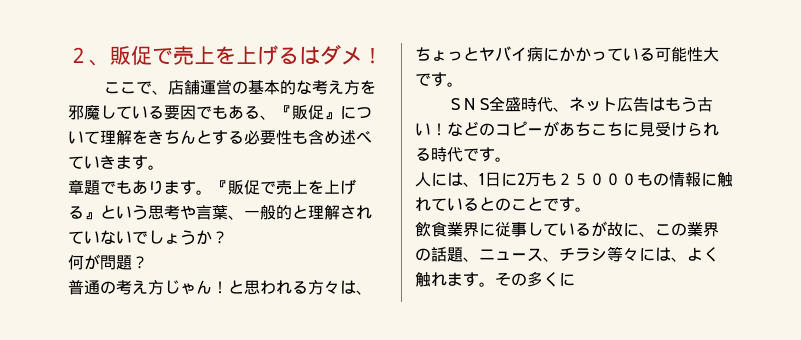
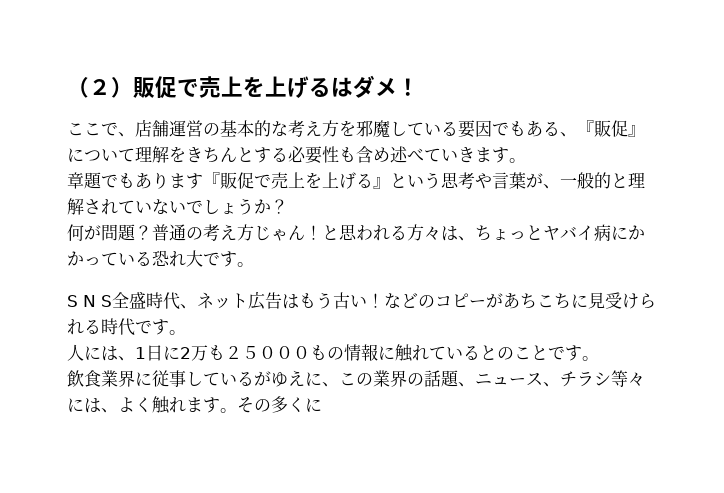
- ２、販促で売上を上げるはダメ！
+ （２）販促で売上を上げるはダメ！
- 章題でもあります。『販促で売上を上げる』という思考や言葉、一般的と理解されていないでしょうか？
+ 章題でもあります『販促で売上を上げる』という思考や言葉が、一般的と理解されていないでしょうか？
- 何が問題？
- 普通の考え方じゃん！
+ 何が問題？普通の考え方じゃん！
- と思われる方々は、ちょっとヤバイ病にかかっている可能性大です。
+ と思われる方々は、ちょっとヤバイ病にかかっている恐れ大です。
- 飲食業界に従事しているが故に、この業界の話題、ニュース、チラシ等々には、よく触れます。
+ 飲食業界に従事しているがゆえに、この業界の話題、ニュース、チラシ等々には、よく触れます。

